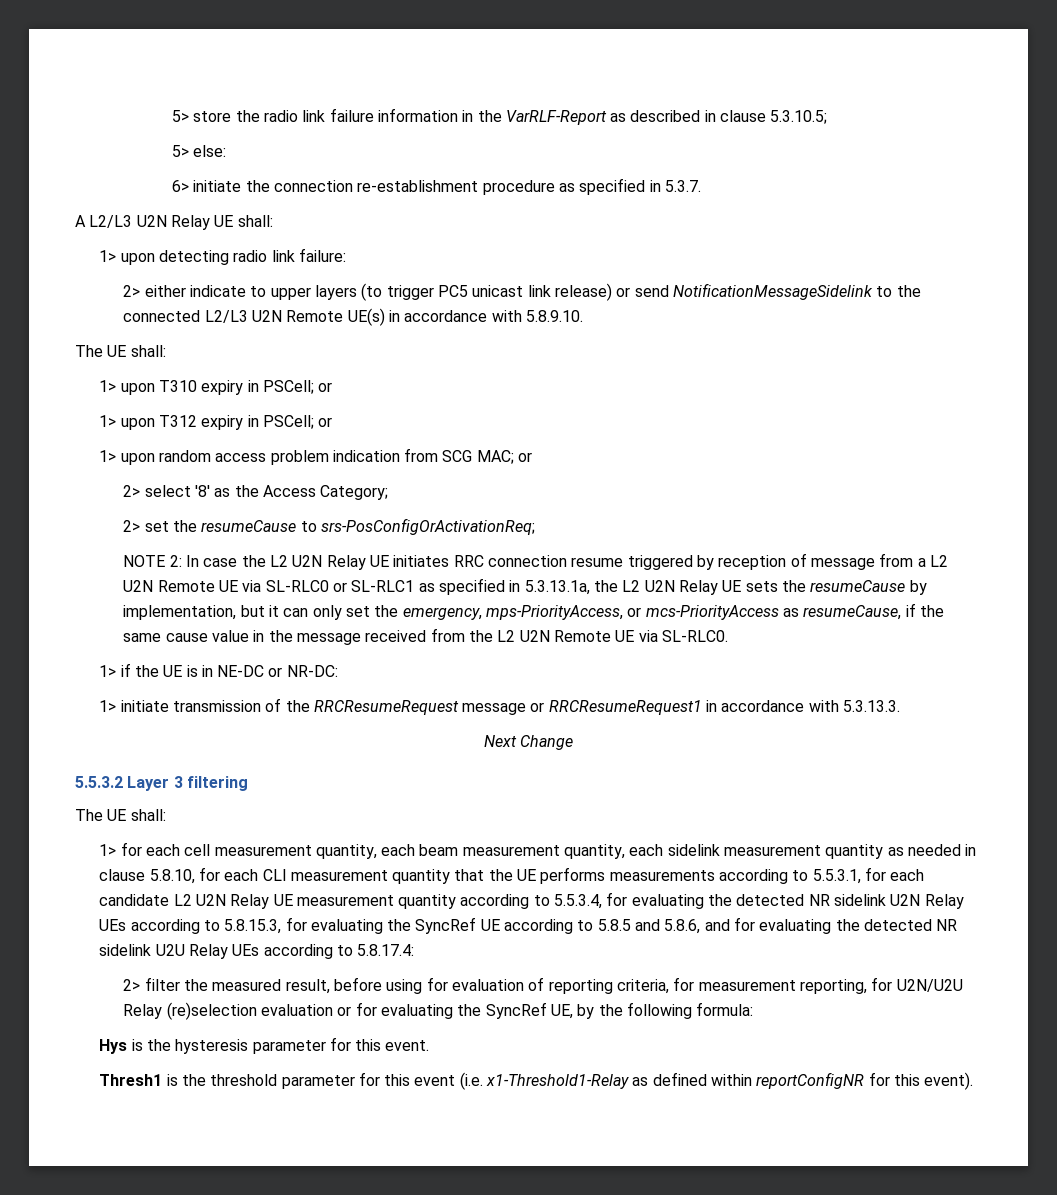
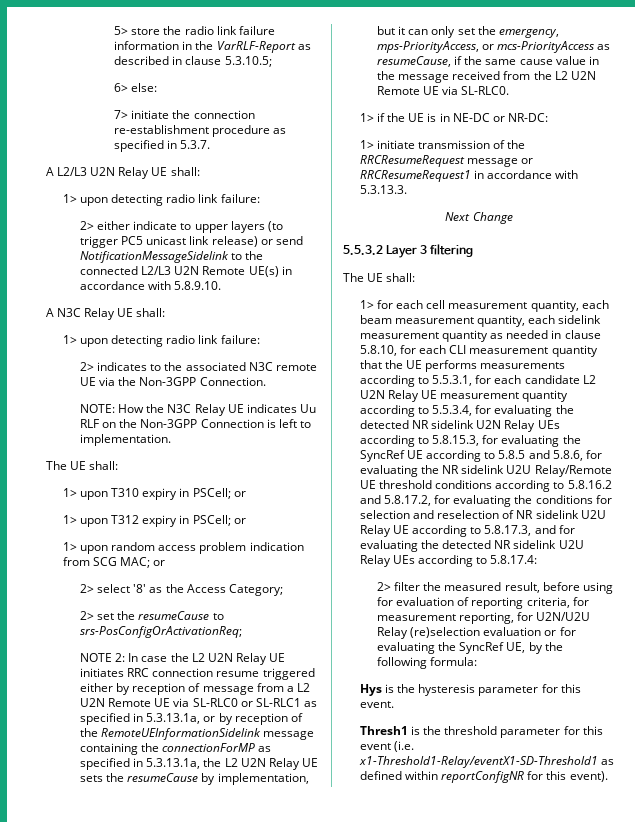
- 5> else:
+ 6> else:
- 6> initiate the connection re-establishment procedure as specified in 5.3.7.
+ 7> initiate the connection re-establishment procedure as specified in 5.3.7.
+ A N3C Relay UE shall:
+ 1> upon detecting radio link failure:
+ 2> indicates to the associated N3C remote UE via the Non-3GPP Connection.
+ NOTE: How the N3C Relay UE indicates Uu RLF on the Non-3GPP Connection is left to implementation.
- In case the L2 U2N Relay UE initiates RRC connection resume triggered by reception of message from a L2 U2N Remote UE via SL-RLC0 or SL-RLC1 as specified in 5.3.13.1a, the L2 U2N Relay UE sets the resumeCause by implementation, but it can only set the emergency, mps-PriorityAccess, or mcs-PriorityAccess as resumeCause, if the same cause value in the message received from the L2 U2N Remote UE via SL-RLC0.
+ In case the L2 U2N Relay UE initiates RRC connection resume triggered either by reception of message from a L2 U2N Remote UE via SL-RLC0 or SL-RLC1 as specified in 5.3.13.1a, or by reception of the RemoteUEInformationSidelink message containing the connectionForMP as specified in 5.3.13.1a, the L2 U2N Relay UE sets the resumeCause by implementation, but it can only set the emergency, mps-PriorityAccess, or mcs-PriorityAccess as resumeCause, if the same cause value in the message received from the L2 U2N Remote UE via SL-RLC0.
- 1> for each cell measurement quantity, each beam measurement quantity, each sidelink measurement quantity as needed in clause 5.8.10, for each CLI measurement quantity that the UE performs measurements according to 5.5.3.1, for each candidate L2 U2N Relay UE measurement quantity according to 5.5.3.4, for evaluating the detected NR sidelink U2N Relay UEs according to 5.8.15.3, for evaluating the SyncRef UE according to 5.8.5 and 5.8.6, and for evaluating the detected NR sidelink U2U Relay UEs according to 5.8.17.4:
+ 1> for each cell measurement quantity, each beam measurement quantity, each sidelink measurement quantity as needed in clause 5.8.10, for each CLI measurement quantity that the UE performs measurements according to 5.5.3.1, for each candidate L2 U2N Relay UE measurement quantity according to 5.5.3.4, for evaluating the detected NR sidelink U2N Relay UEs according to 5.8.15.3, for evaluating the SyncRef UE according to 5.8.5 and 5.8.6, for evaluating the NR sidelink U2U Relay/Remote UE threshold conditions according to 5.8.16.2 and 5.8.17.2, for evaluating the conditions for selection and reselection of NR sidelink U2U Relay UE according to 5.8.17.3, and for evaluating the detected NR sidelink U2U Relay UEs according to 5.8.17.4:
- Thresh1 is the threshold parameter for this event (i.e. x1-Threshold1-Relay as defined within reportConfigNR for this event).
+ Thresh1 is the threshold parameter for this event (i.e. x1-Threshold1-Relay/eventX1-SD-Threshold1 as defined within reportConfigNR for this event).

